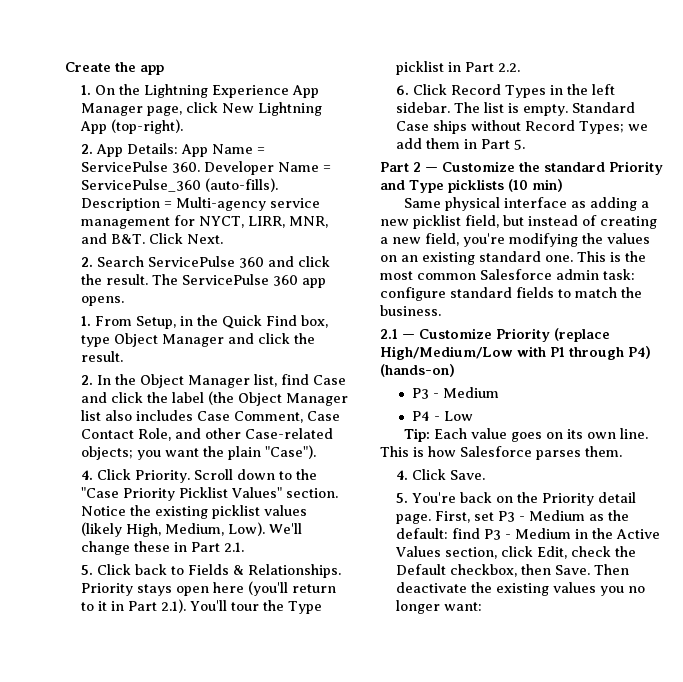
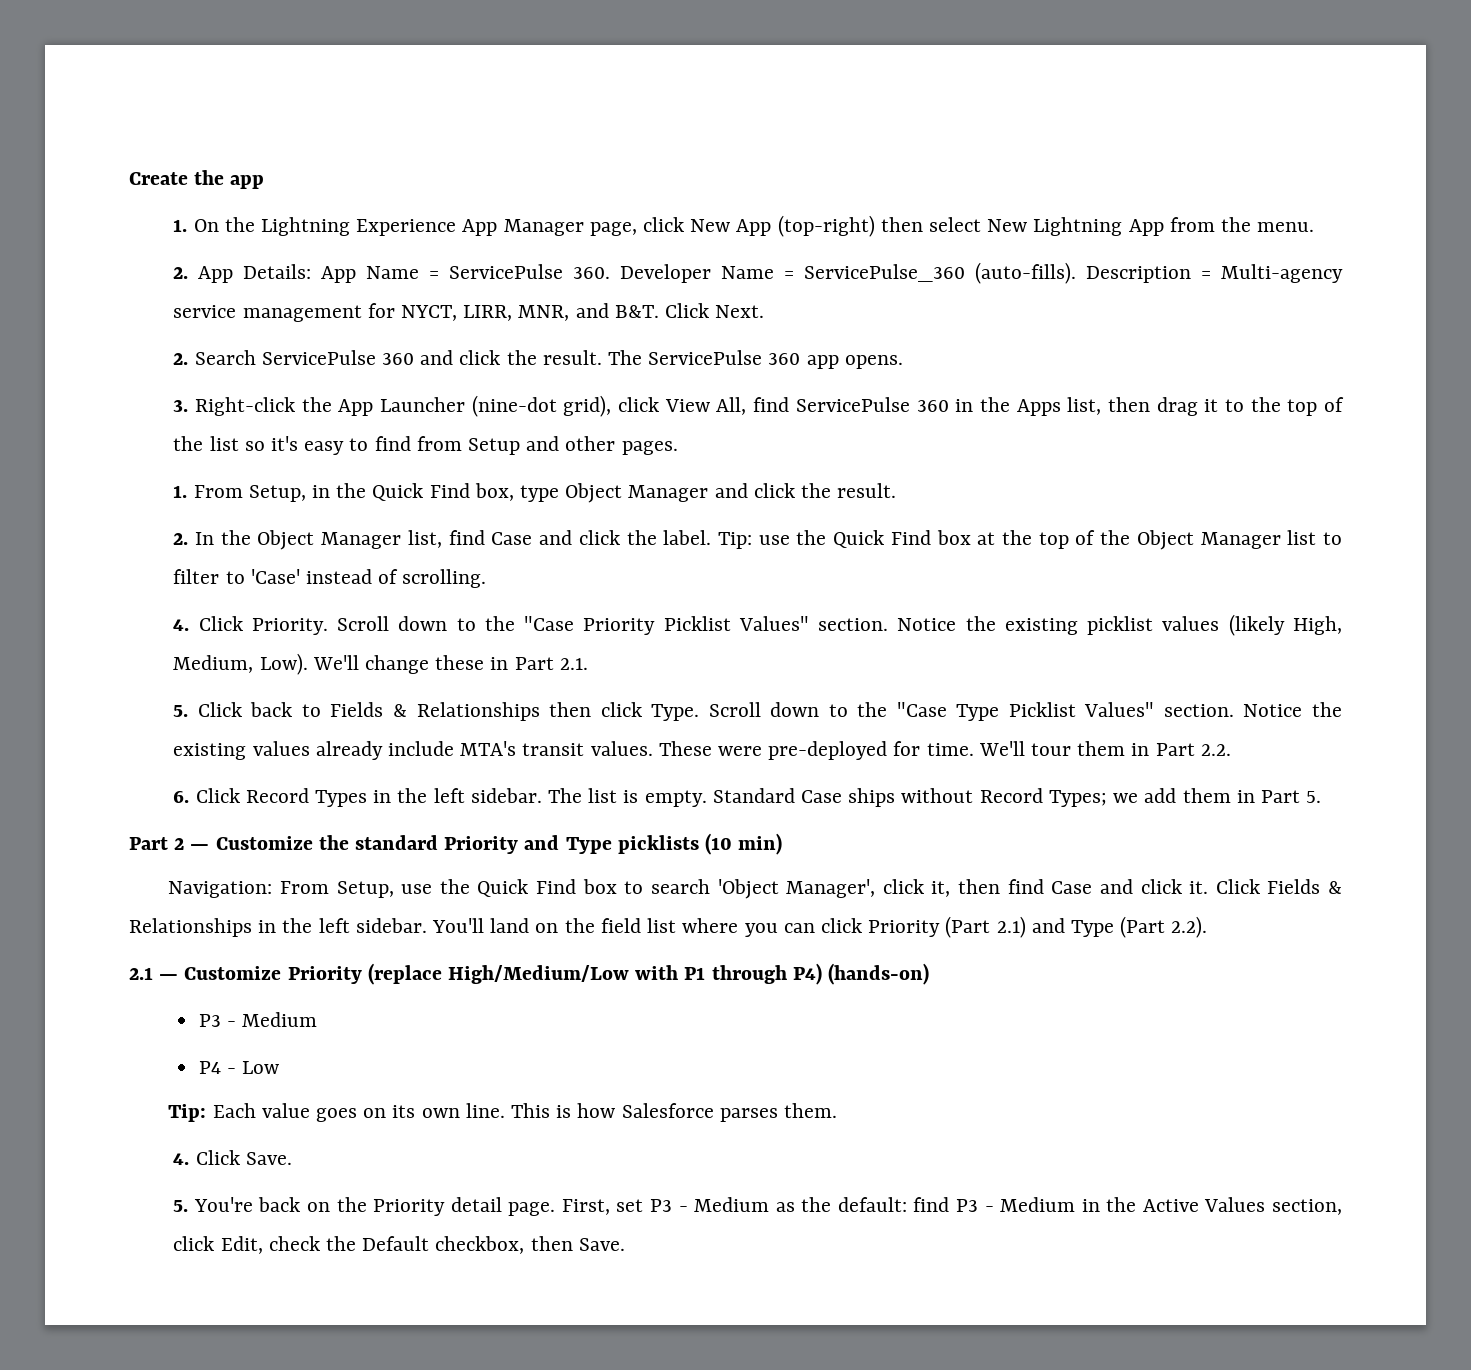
- 1. On the Lightning Experience App Manager page, click New Lightning App (top-right).
+ 1. On the Lightning Experience App Manager page, click New App (top-right) then select New Lightning App from the menu.
+ 3. Right-click the App Launcher (nine-dot grid), click View All, find ServicePulse 360 in the Apps list, then drag it to the top of the list so it's easy to find from Setup and other pages.
- 2. In the Object Manager list, find Case and click the label (the Object Manager list also includes Case Comment, Case Contact Role, and other Case-related objects; you want the plain "Case").
+ 2. In the Object Manager list, find Case and click the label. Tip: use the Quick Find box at the top of the Object Manager list to filter to 'Case' instead of scrolling.
- 5. Click back to Fields & Relationships. Priority stays open here (you'll return to it in Part 2.1). You'll tour the Type picklist in Part 2.2.
+ 5. Click back to Fields & Relationships then click Type. Scroll down to the "Case Type Picklist Values" section. Notice the existing values already include MTA's transit values. These were pre-deployed for time. We'll tour them in Part 2.2.
- Same physical interface as adding a new picklist field, but instead of creating a new field, you're modifying the values on an existing standard one. This is the most common Salesforce admin task: configure standard fields to match the business.
+ Navigation: From Setup, use the Quick Find box to search 'Object Manager', click it, then find Case and click it. Click Fields & Relationships in the left sidebar. You'll land on the field list where you can click Priority (Part 2.1) and Type (Part 2.2).
- Then deactivate the existing values you no longer want:

